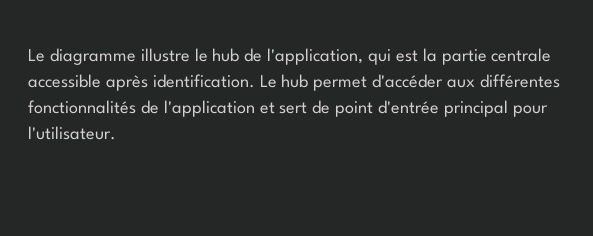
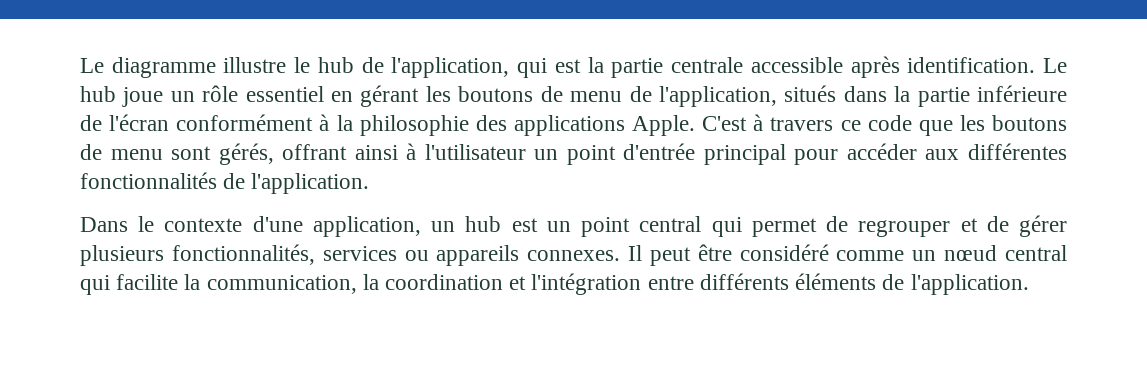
- Le hub permet d'accéder aux différentes fonctionnalités de l'application et sert de point d'entrée principal pour l'utilisateur.
+ Le hub joue un rôle essentiel en gérant les boutons de menu de l'application, situés dans la partie inférieure de l'écran conformément à la philosophie des applications Apple. C'est à travers ce code que les boutons de menu sont gérés, offrant ainsi à l'utilisateur un point d'entrée principal pour accéder aux différentes fonctionnalités de l'application.
+ Dans le contexte d'une application, un hub est un point central qui permet de regrouper et de gérer plusieurs fonctionnalités, services ou appareils connexes. Il peut être considéré comme un nœud central qui facilite la communication, la coordination et l'intégration entre différents éléments de l'application.

